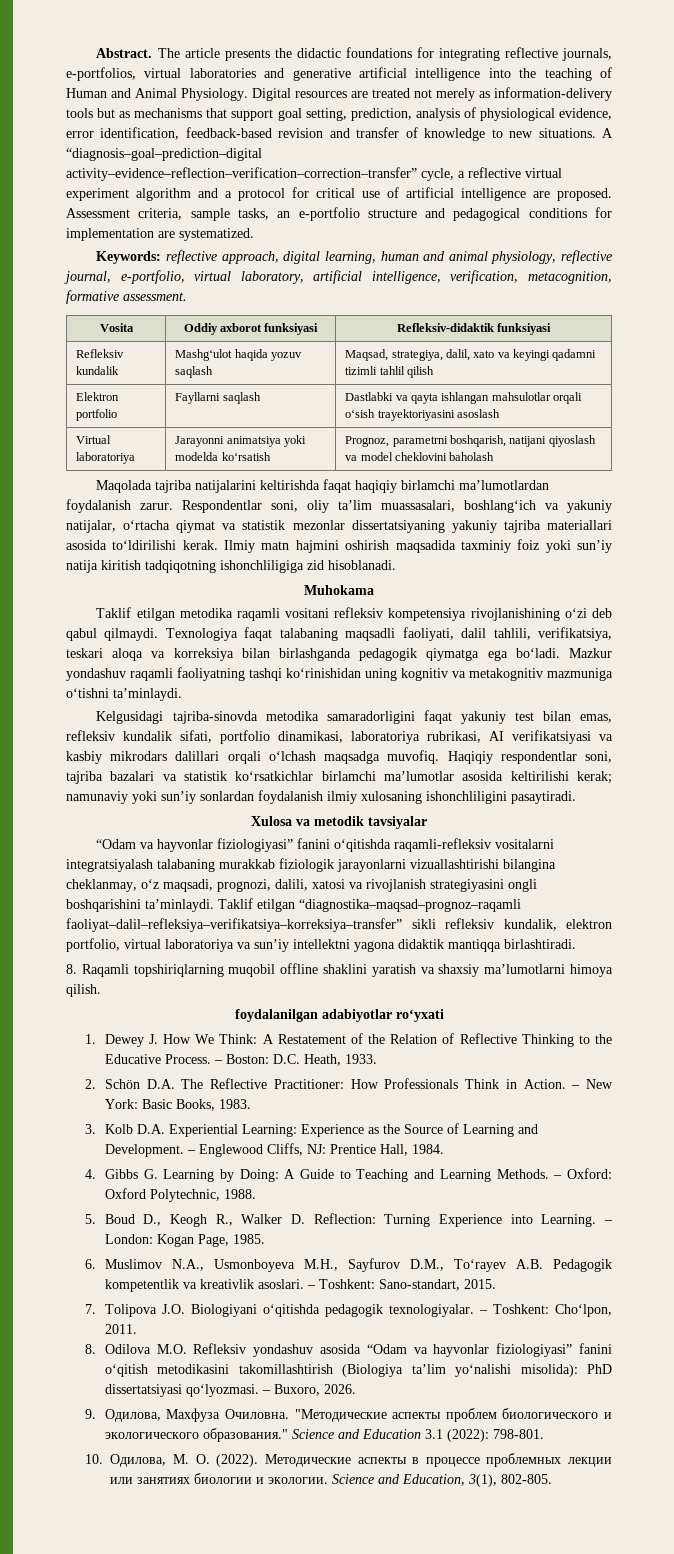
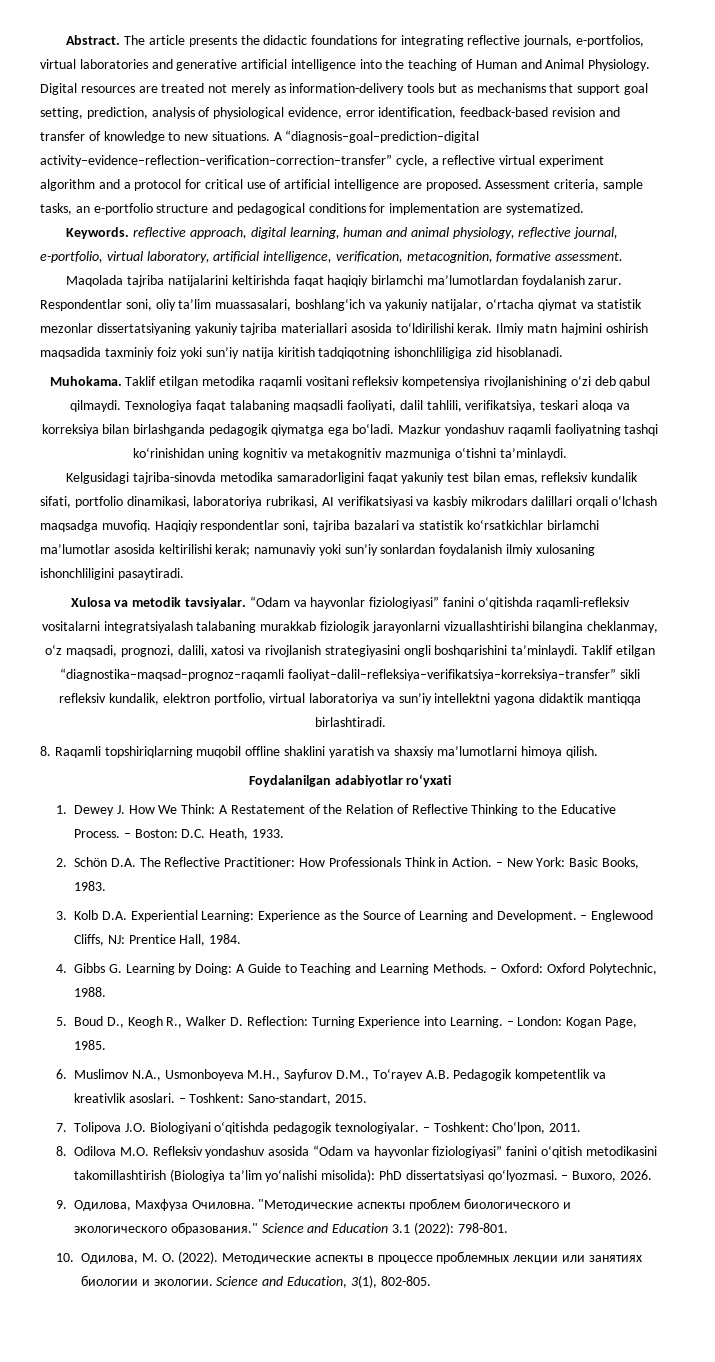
- Keywords: reflective approach, digital learning, human and animal physiology, reflective journal, e-portfolio, virtual laboratory, artificial intelligence, verification, metacognition, formative assessment.
+ Keywords. reflective approach, digital learning, human and animal physiology, reflective journal, e-portfolio, virtual laboratory, artificial intelligence, verification, metacognition, formative assessment.
- Vosita | Oddiy axborot funksiyasi | Refleksiv-didaktik funksiyasi
- Refleksiv kundalik | Mashg‘ulot haqida yozuv saqlash | Maqsad, strategiya, dalil, xato va keyingi qadamni tizimli tahlil qilish
- Elektron portfolio | Fayllarni saqlash | Dastlabki va qayta ishlangan mahsulotlar orqali o‘sish trayektoriyasini asoslash
- Virtual laboratoriya | Jarayonni animatsiya yoki modelda ko‘rsatish | Prognoz, parametrni boshqarish, natijani qiyoslash va model cheklovini baholash
- Muhokama
- Taklif etilgan metodika raqamli vositani refleksiv kompetensiya rivojlanishining o‘zi deb qabul qilmaydi.
+ Muhokama. Taklif etilgan metodika raqamli vositani refleksiv kompetensiya rivojlanishining o‘zi deb qabul qilmaydi.
- Xulosa va metodik tavsiyalar
- “Odam va hayvonlar fiziologiyasi” fanini o‘qitishda raqamli-refleksiv vositalarni integratsiyalash talabaning murakkab fiziologik jarayonlarni vizuallashtirishi bilangina cheklanmay, o‘z maqsadi, prognozi, dalili, xatosi va rivojlanish strategiyasini ongli boshqarishini ta’minlaydi.
+ Xulosa va metodik tavsiyalar. “Odam va hayvonlar fiziologiyasi” fanini o‘qitishda raqamli-refleksiv vositalarni integratsiyalash talabaning murakkab fiziologik jarayonlarni vizuallashtirishi bilangina cheklanmay, o‘z maqsadi, prognozi, dalili, xatosi va rivojlanish strategiyasini ongli boshqarishini ta’minlaydi.
- foydalanilgan adabiyotlar ro‘yxati
+ Foydalanilgan adabiyotlar ro‘yxati

